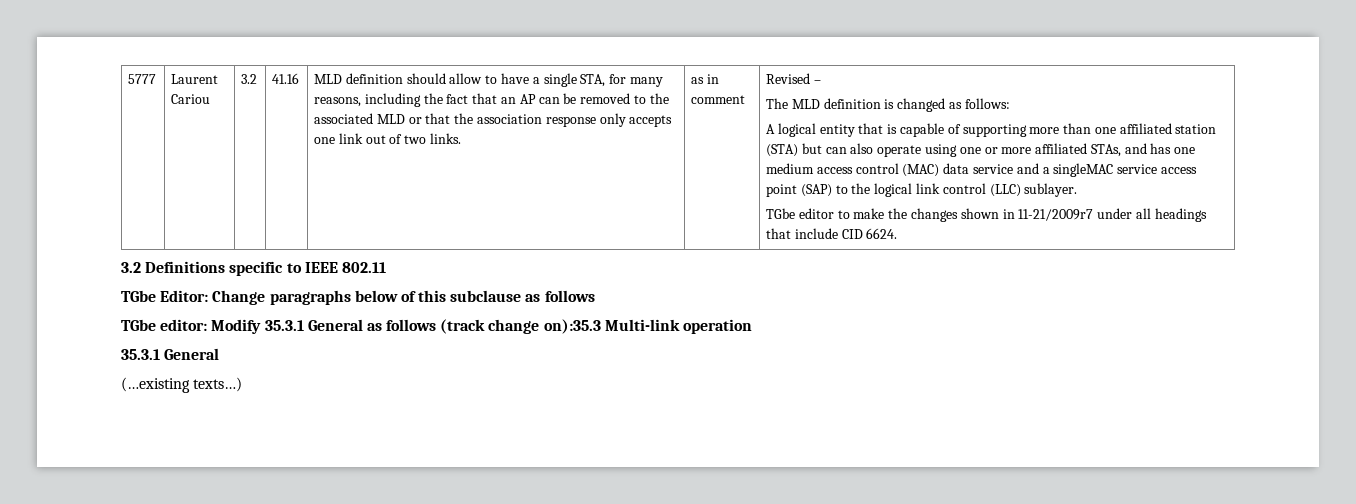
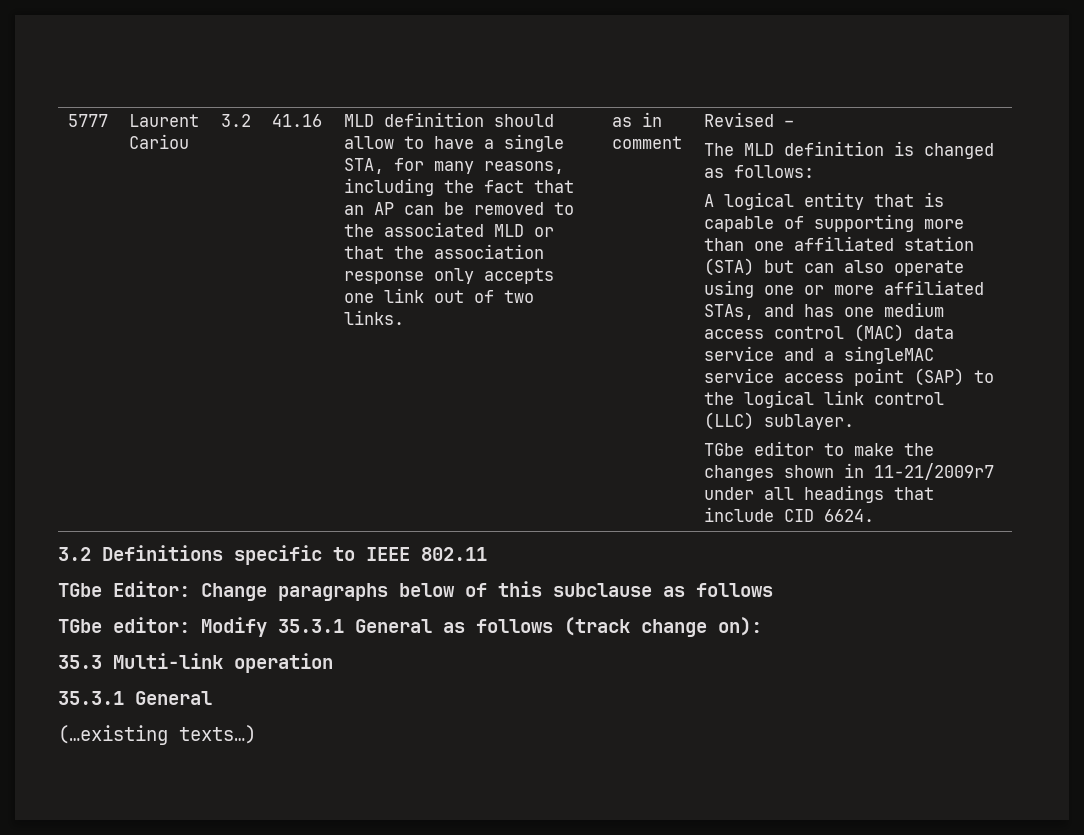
- TGbe editor: Modify 35.3.1 General as follows (track change on):35.3 Multi-link operation
+ TGbe editor: Modify 35.3.1 General as follows (track change on):
+ 35.3 Multi-link operation

